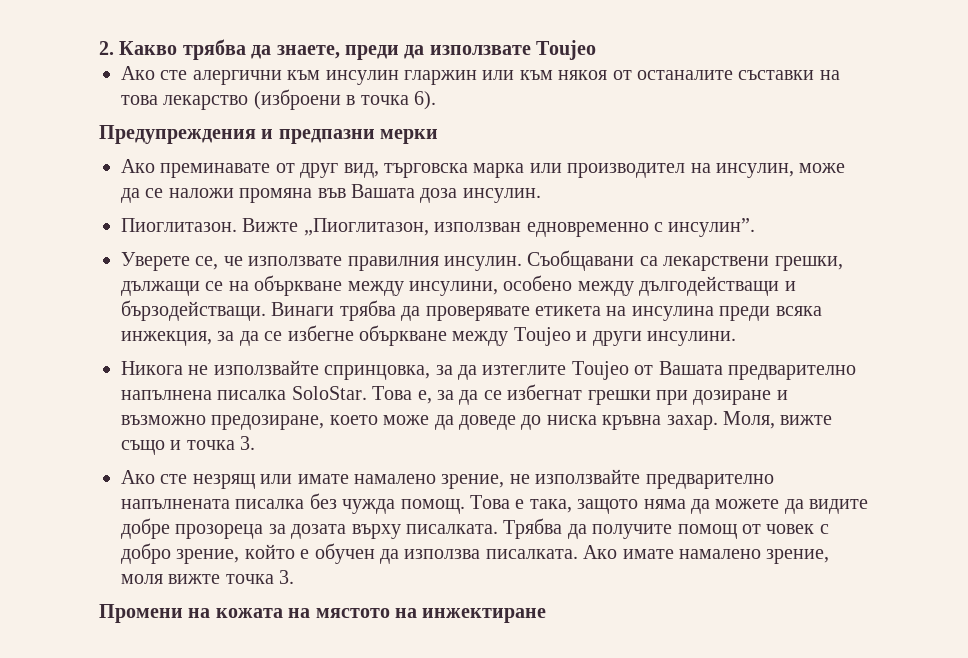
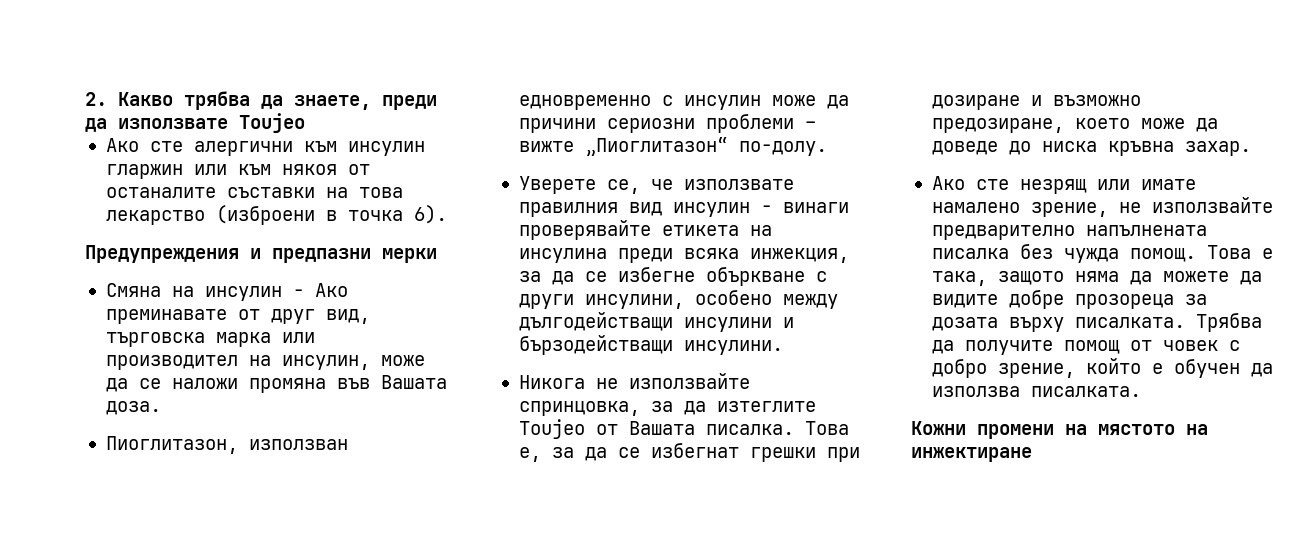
- Ако преминавате от друг вид, търговска марка или производител на инсулин, може да се наложи промяна във Вашата доза инсулин.
- Пиоглитазон. Вижте „Пиоглитазон, използван едновременно с инсулин”.
+ Смяна на инсулин - Ако преминавате от друг вид, търговска марка или производител на инсулин, може да се наложи промяна във Вашата доза.
+ Пиоглитазон, използван едновременно с инсулин може да причини сериозни проблеми – вижте „Пиоглитазон“ по-долу.
- Уверете се, че използвате правилния инсулин. Съобщавани са лекарствени грешки, дължащи се на объркване между инсулини, особено между дългодействащи и бързодействащи. Винаги трябва да проверявате етикета на инсулина преди всяка инжекция, за да се избегне объркване между Toujeo и други инсулини.
+ Уверете се, че използвате правилния вид инсулин - винаги проверявайте етикета на инсулина преди всяка инжекция, за да се избегне объркване с други инсулини, особено между дългодействащи инсулини и бързодействащи инсулини.
- Никога не използвайте спринцовка, за да изтеглите Toujeo от Вашата предварително напълнена писалка SoloStar.
+ Никога не използвайте спринцовка, за да изтеглите Toujeo от Вашата писалка.
- Моля, вижте също и точка 3.
- Трябва да получите помощ от човек с добро зрение, който е обучен да използва писалката. Ако имате намалено зрение, моля вижте точка 3.
- Промени на кожата на мястото на инжектиране
+ Трябва да получите помощ от човек с добро зрение, който е обучен да използва писалката.
+ Кожни промени на мястото на инжектиране

